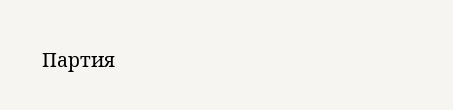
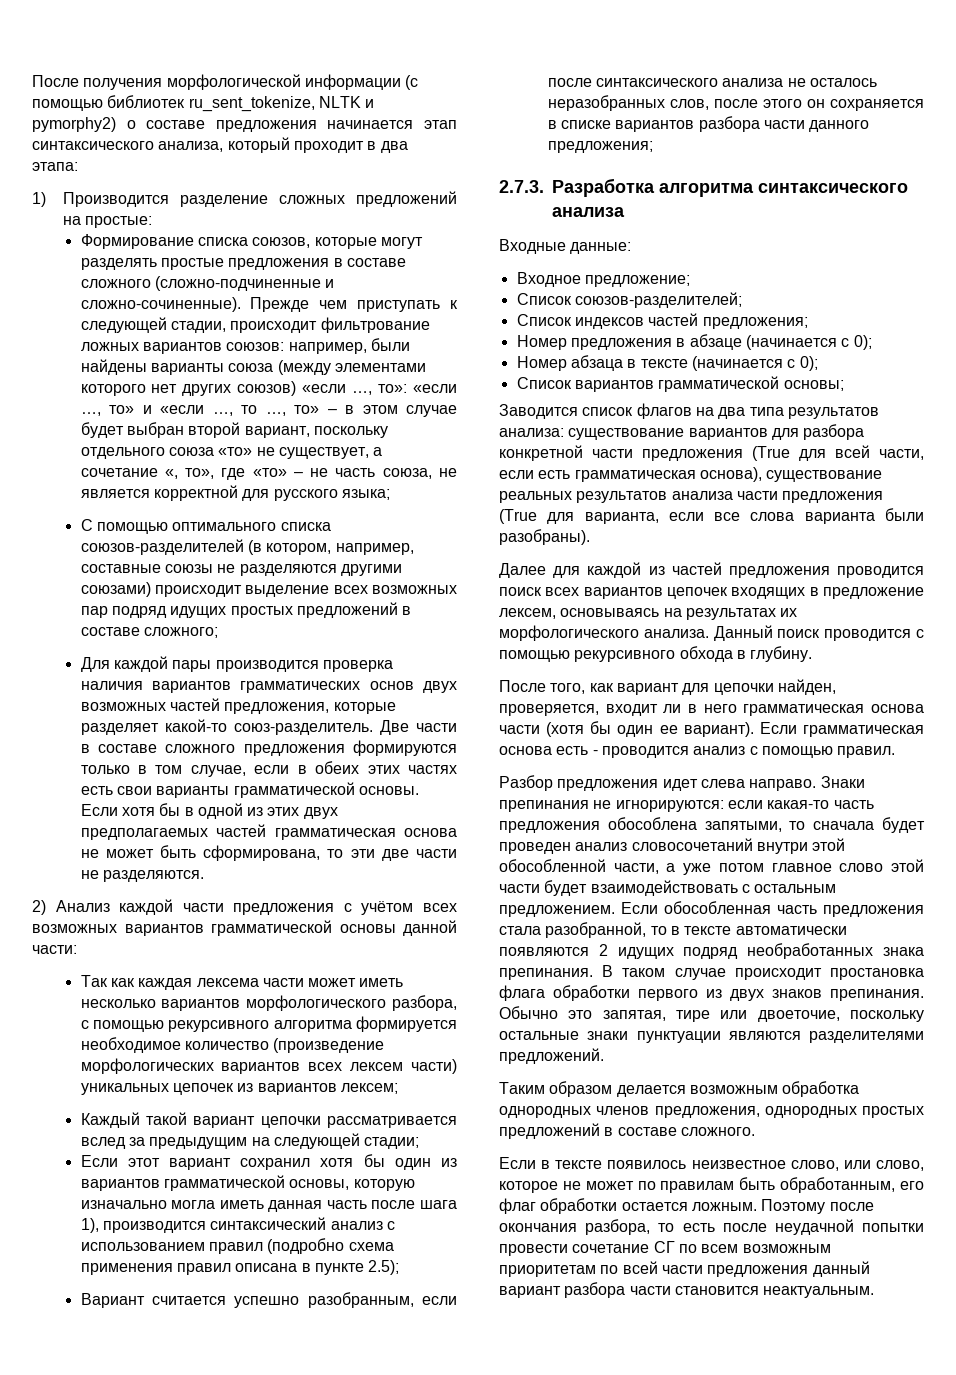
- Партия
+ После получения морфологической информации (с помощью библиотек ru_sent_tokenize, NLTK и pymorphy2) о составе предложения начинается этап синтаксического анализа, который проходит в два этапа:
+ 1) Производится разделение сложных предложений на простые:
+ Формирование списка союзов, которые могут разделять простые предложения в составе сложного (сложно-подчиненные и сложно-сочиненные). Прежде чем приступать к следующей стадии, происходит фильтрование ложных вариантов союзов: например, были найдены варианты союза (между элементами которого нет других союзов) «если …, то»: «если …, то» и «если …, то …, то» – в этом случае будет выбран второй вариант, поскольку отдельного союза «то» не существует, а сочетание «, то», где «то» – не часть союза, не является корректной для русского языка;
+ С помощью оптимального списка союзов-разделителей (в котором, например, составные союзы не разделяются другими союзами) происходит выделение всех возможных пар подряд идущих простых предложений в составе сложного;
+ Для каждой пары производится проверка наличия вариантов грамматических основ двух возможных частей предложения, которые разделяет какой-то союз-разделитель. Две части в составе сложного предложения формируются только в том случае, если в обеих этих частях есть свои варианты грамматической основы. Если хотя бы в одной из этих двух предполагаемых частей грамматическая основа не может быть сформирована, то эти две части не разделяются.
+ 2) Анализ каждой части предложения с учётом всех возможных вариантов грамматической основы данной части:
+ Так как каждая лексема части может иметь несколько вариантов морфологического разбора, с помощью рекурсивного алгоритма формируется необходимое количество (произведение морфологических вариантов всех лексем части) уникальных цепочек из вариантов лексем;
+ Каждый такой вариант цепочки рассматривается вслед за предыдущим на следующей стадии;
+ Если этот вариант сохранил хотя бы один из вариантов грамматической основы, которую изначально могла иметь данная часть после шага 1), производится синтаксический анализ с использованием правил (подробно схема применения правил описана в пункте 2.5);
+ Вариант считается успешно разобранным, если после синтаксического анализа не осталось неразобранных слов, после этого он сохраняется в списке вариантов разбора части данного предложения;
+ 2.7.3. Разработка алгоритма синтаксического анализа
+ Входные данные:
+ Входное предложение;
+ Список союзов-разделителей;
+ Список индексов частей предложения;
+ Номер предложения в абзаце (начинается с 0);
+ Номер абзаца в тексте (начинается с 0);
+ Список вариантов грамматической основы;
+ Заводится список флагов на два типа результатов анализа: существование вариантов для разбора конкретной части предложения (True для всей части, если есть грамматическая основа), существование реальных результатов анализа части предложения (True для варианта, если все слова варианта были разобраны).
+ Далее для каждой из частей предложения проводится поиск всех вариантов цепочек входящих в предложение лексем, основываясь на результатах их морфологического анализа. Данный поиск проводится с помощью рекурсивного обхода в глубину.
+ После того, как вариант для цепочки найден, проверяется, входит ли в него грамматическая основа части (хотя бы один ее вариант). Если грамматическая основа есть - проводится анализ с помощью правил.
+ Разбор предложения идет слева направо. Знаки препинания не игнорируются: если какая-то часть предложения обособлена запятыми, то сначала будет проведен анализ словосочетаний внутри этой обособленной части, а уже потом главное слово этой части будет взаимодействовать с остальным предложением. Если обособленная часть предложения стала разобранной, то в тексте автоматически появляются 2 идущих подряд необработанных знака препинания. В таком случае происходит простановка флага обработки первого из двух знаков препинания. Обычно это запятая, тире или двоеточие, поскольку остальные знаки пунктуации являются разделителями предложений.
+ Таким образом делается возможным обработка однородных членов предложения, однородных простых предложений в составе сложного.
+ Если в тексте появилось неизвестное слово, или слово, которое не может по правилам быть обработанным, его флаг обработки остается ложным. Поэтому после окончания разбора, то есть после неудачной попытки провести сочетание СГ по всем возможным приоритетам по всей части предложения данный вариант разбора части становится неактуальным.

